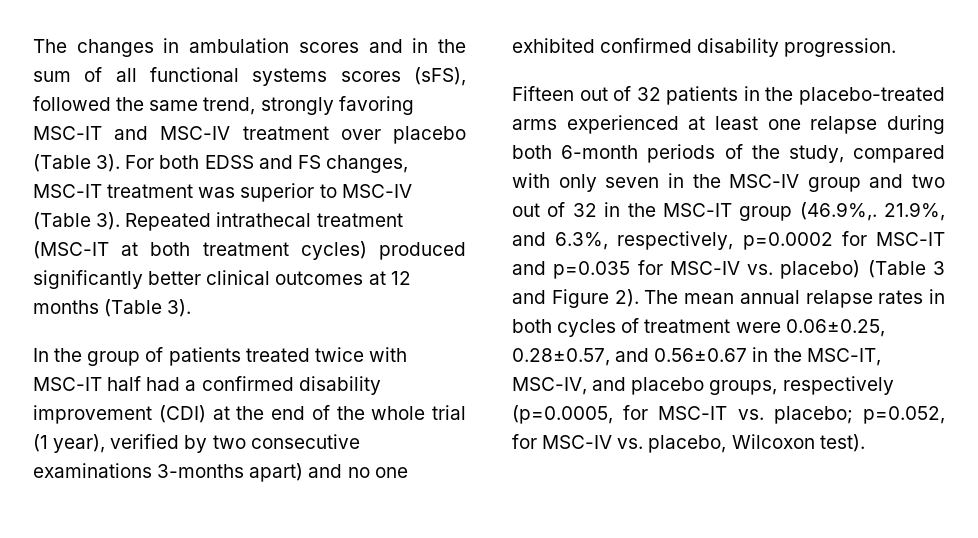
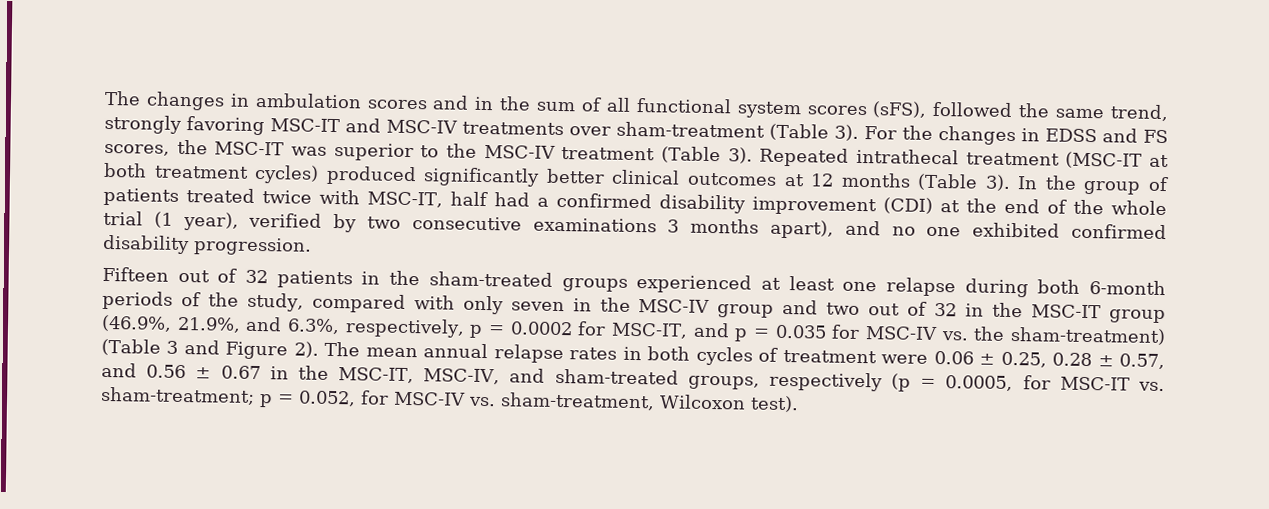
- The changes in ambulation scores and in the sum of all functional systems scores (sFS), followed the same trend, strongly favoring MSC-IT and MSC-IV treatment over placebo (Table 3). For both EDSS and FS changes, MSC-IT treatment was superior to MSC-IV (Table 3).
+ The changes in ambulation scores and in the sum of all functional system scores (sFS), followed the same trend, strongly favoring MSC-IT and MSC-IV treatments over sham-treatment (Table 3). For the changes in EDSS and FS scores, the MSC-IT was superior to the MSC-IV treatment (Table 3).
- Repeated intrathecal treatment (MSC-IT at both treatment cycles) produced significantly better clinical outcomes at 12 months (Table 3).
- In the group of patients treated twice with MSC-IT half had a confirmed disability improvement (CDI) at the end of the whole trial (1 year), verified by two consecutive examinations 3-months apart) and no one exhibited confirmed disability progression.
+ Repeated intrathecal treatment (MSC-IT at both treatment cycles) produced significantly better clinical outcomes at 12 months (Table 3). In the group of patients treated twice with MSC-IT, half had a confirmed disability improvement (CDI) at the end of the whole trial (1 year), verified by two consecutive examinations 3 months apart), and no one exhibited confirmed disability progression.
- Fifteen out of 32 patients in the placebo-treated arms experienced at least one relapse during both 6-month periods of the study, compared with only seven in the MSC-IV group and two out of 32 in the MSC-IT group (46.9%,. 21.9%, and 6.3%, respectively, p=0.0002 for MSC-IT and p=0.035 for MSC-IV vs. placebo) (Table 3 and Figure 2).
+ Fifteen out of 32 patients in the sham-treated groups experienced at least one relapse during both 6-month periods of the study, compared with only seven in the MSC-IV group and two out of 32 in the MSC-IT group (46.9%, 21.9%, and 6.3%, respectively, p = 0.0002 for MSC-IT, and p = 0.035 for MSC-IV vs. the sham-treatment) (Table 3 and Figure 2).
- The mean annual relapse rates in both cycles of treatment were 0.06±0.25, 0.28±0.57, and 0.56±0.67 in the MSC-IT, MSC-IV, and placebo groups, respectively (p=0.0005, for MSC-IT vs. placebo; p=0.052, for MSC-IV vs. placebo, Wilcoxon test).
+ The mean annual relapse rates in both cycles of treatment were 0.06 ± 0.25, 0.28 ± 0.57, and 0.56 ± 0.67 in the MSC-IT, MSC-IV, and sham-treated groups, respectively (p = 0.0005, for MSC-IT vs. sham-treatment; p = 0.052, for MSC-IV vs. sham-treatment, Wilcoxon test).

